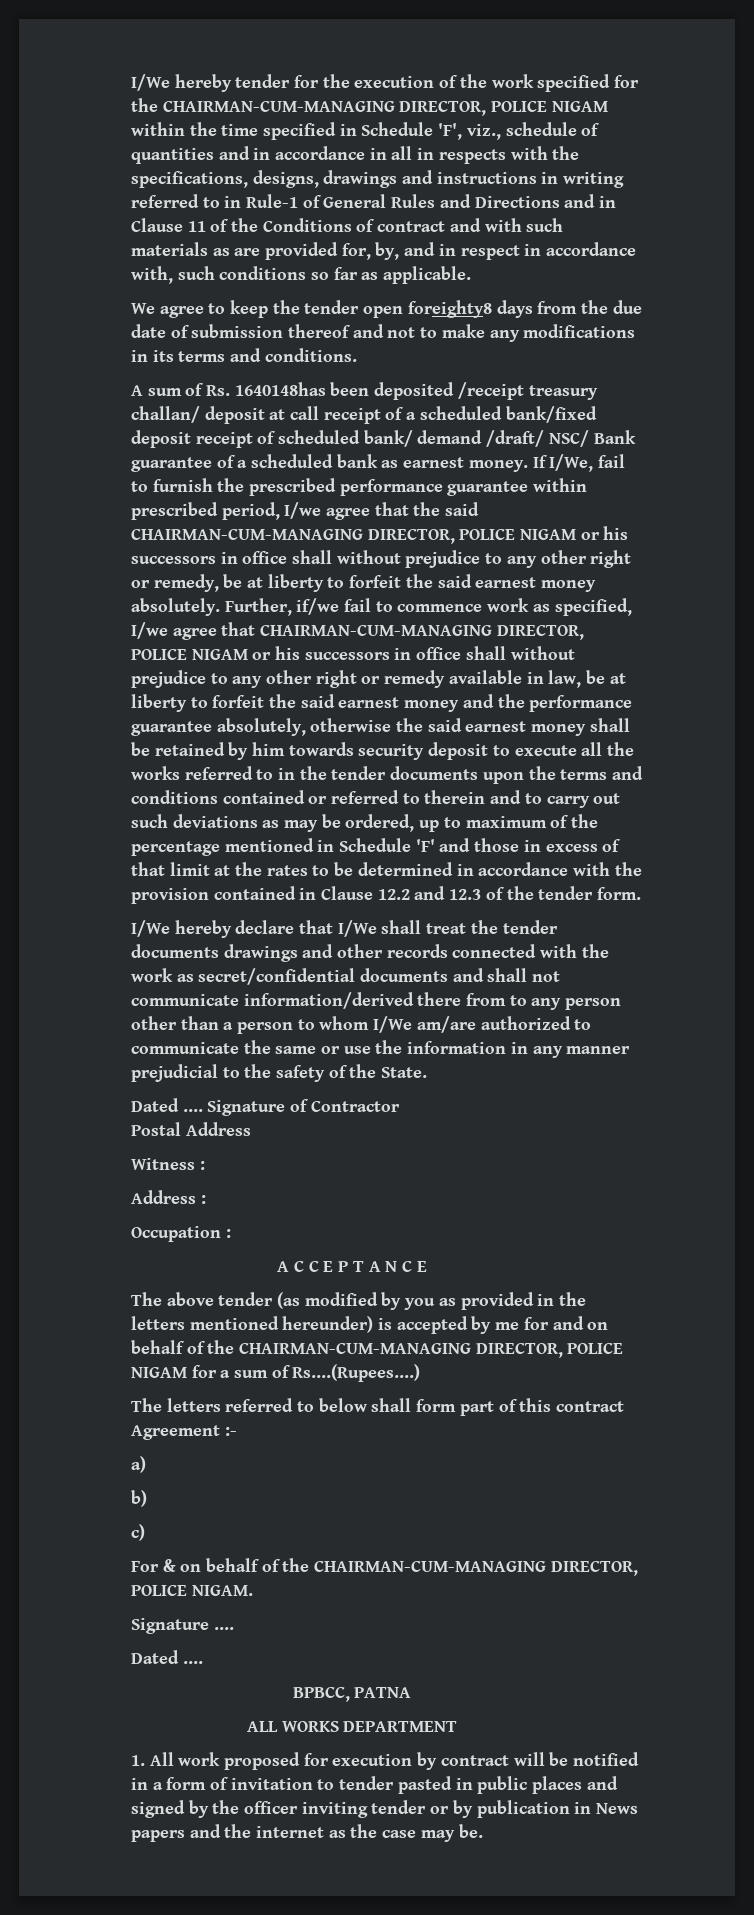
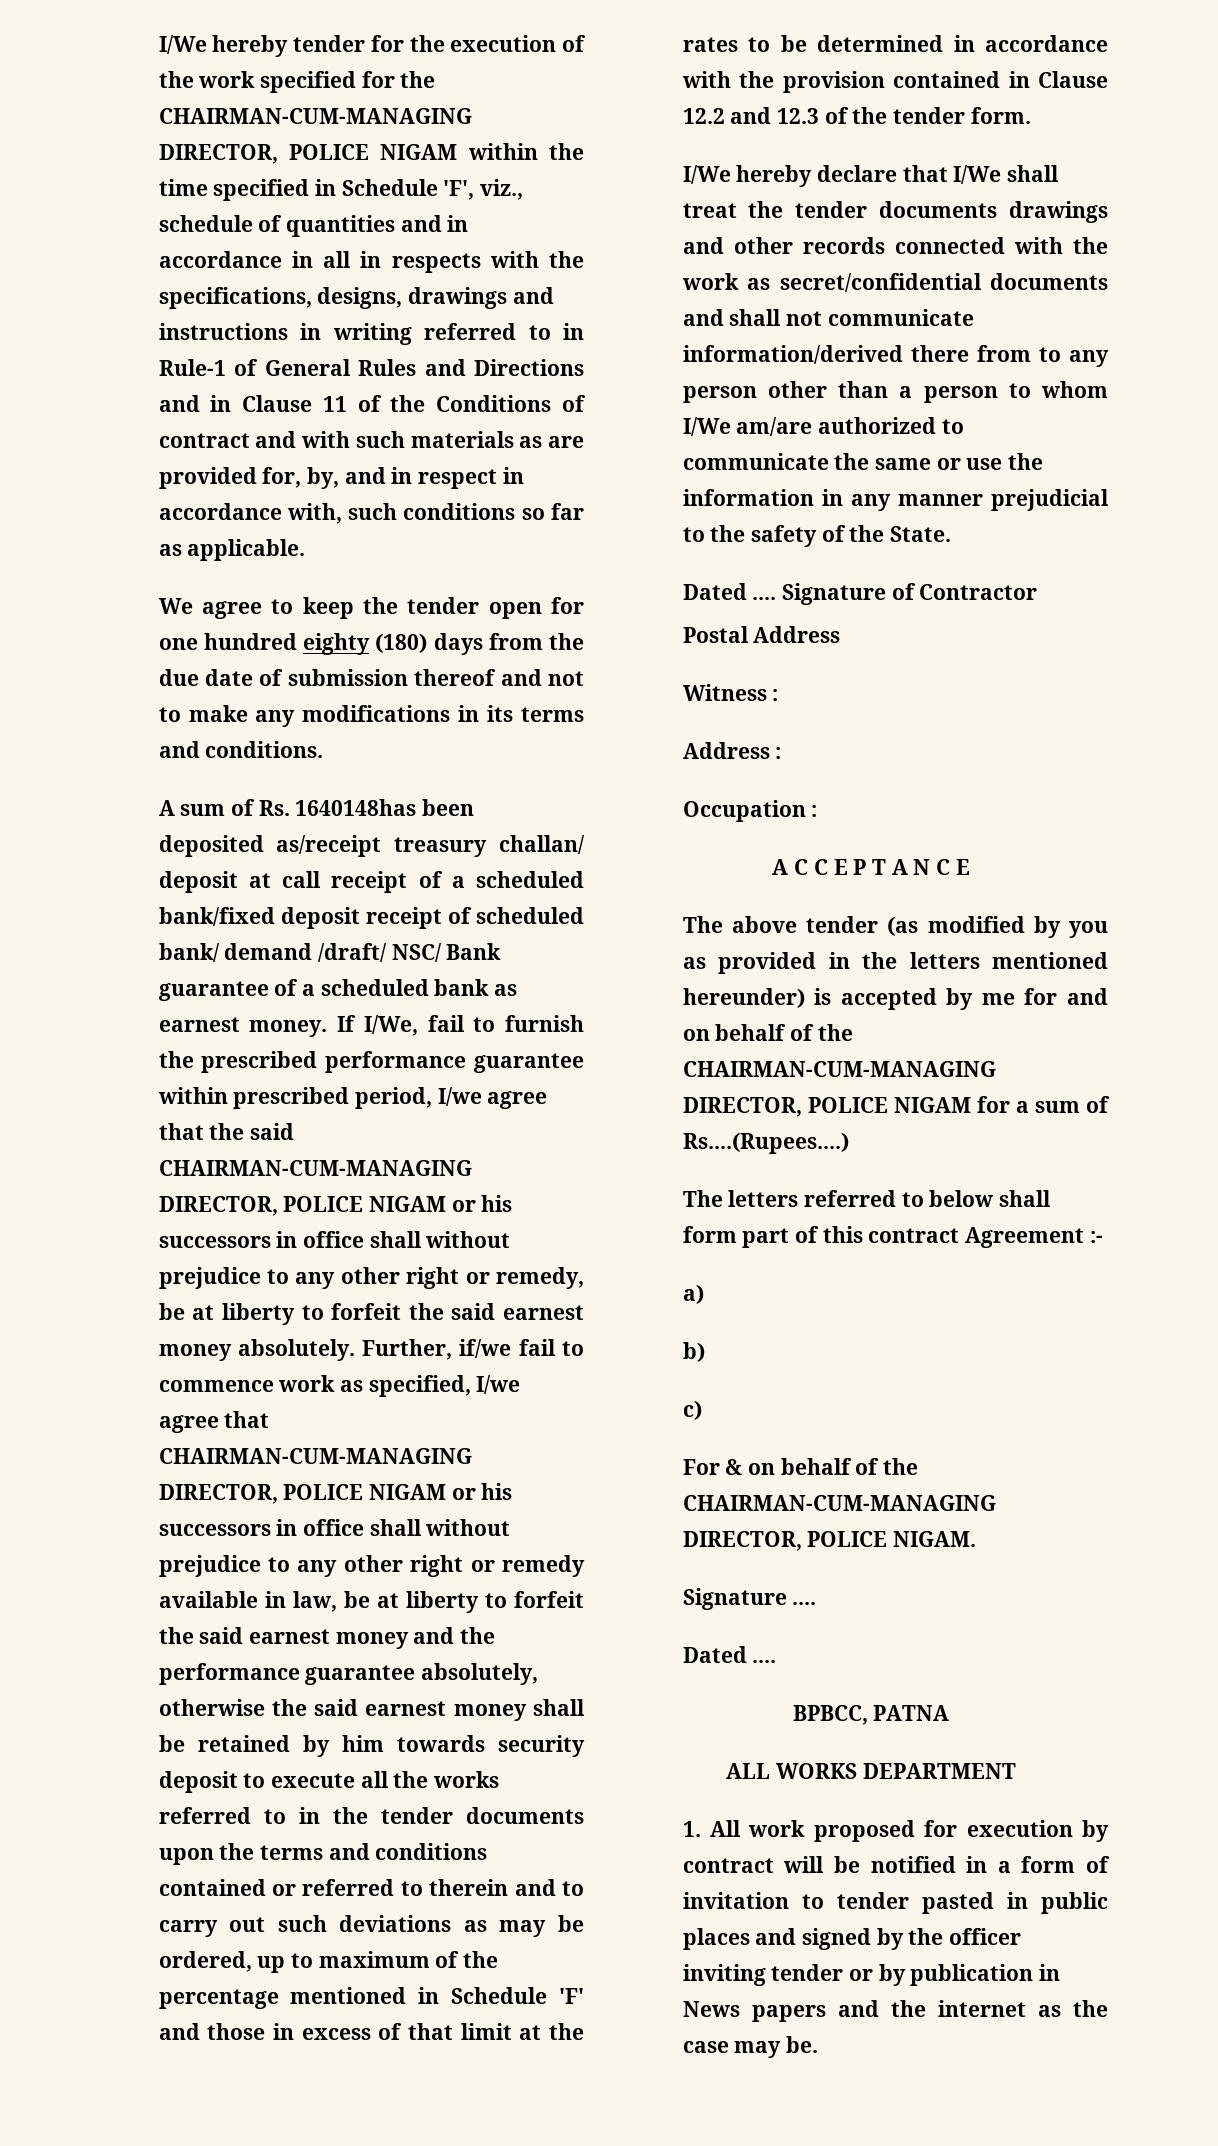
- We agree to keep the tender open foreighty8 days from the due date of submission thereof and not to make any modifications in its terms and conditions.
+ We agree to keep the tender open for one hundred eighty (180) days from the due date of submission thereof and not to make any modifications in its terms and conditions.
- A sum of Rs. 1640148has been deposited /receipt treasury challan/ deposit at call receipt of a scheduled bank/fixed deposit receipt of scheduled bank/ demand /draft/ NSC/ Bank guarantee of a scheduled bank as earnest money.
+ A sum of Rs. 1640148has been deposited as/receipt treasury challan/ deposit at call receipt of a scheduled bank/fixed deposit receipt of scheduled bank/ demand /draft/ NSC/ Bank guarantee of a scheduled bank as earnest money.

